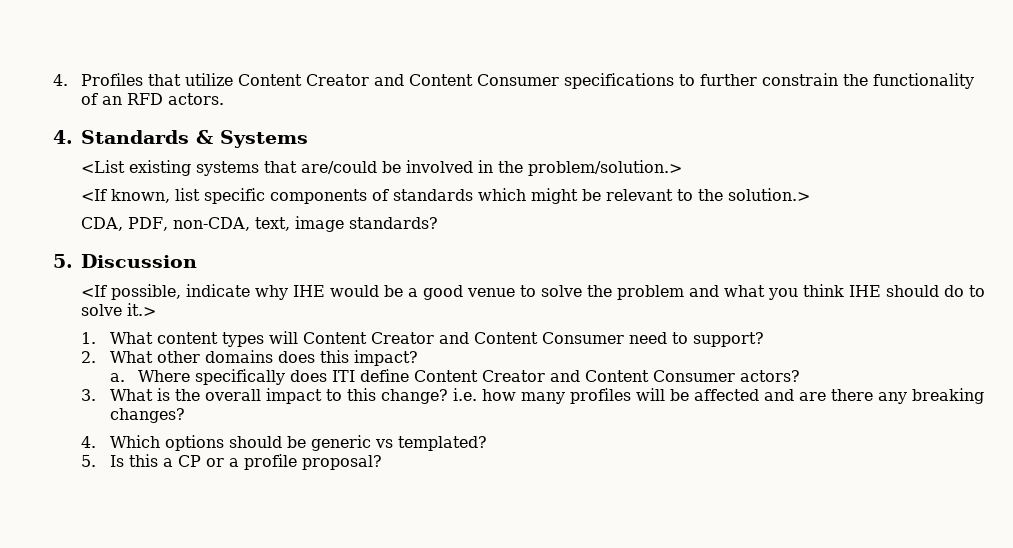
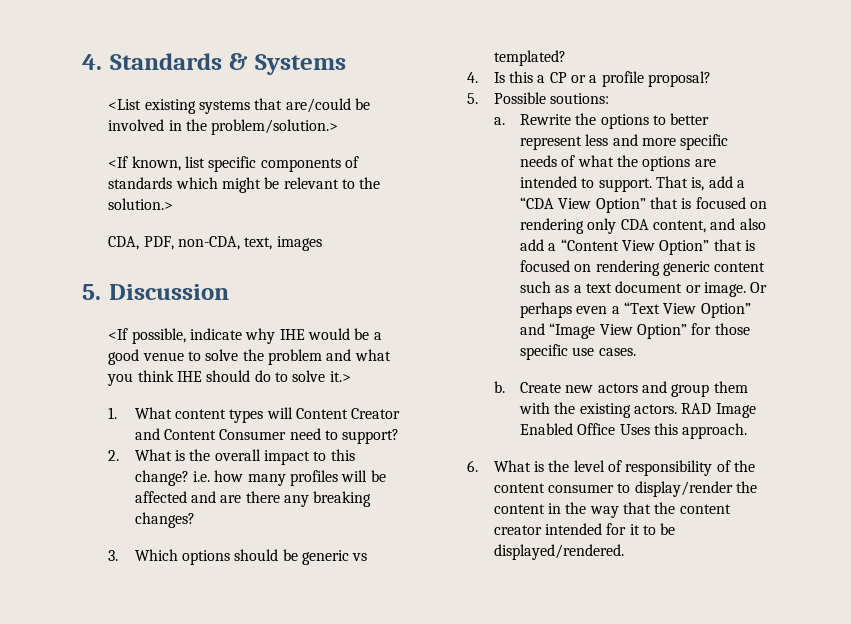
- 4. Profiles that utilize Content Creator and Content Consumer specifications to further constrain the functionality of an RFD actors.
- CDA, PDF, non-CDA, text, image standards?
+ CDA, PDF, non-CDA, text, images
- 2. What other domains does this impact?
- a. Where specifically does ITI define Content Creator and Content Consumer actors?
- 3. What is the overall impact to this change? i.e. how many profiles will be affected and are there any breaking changes?
+ 2. What is the overall impact to this change? i.e. how many profiles will be affected and are there any breaking changes?
- 4. Which options should be generic vs templated?
+ 3. Which options should be generic vs templated?
- 5. Is this a CP or a profile proposal?
+ 4. Is this a CP or a profile proposal?
+ 5. Possible soutions:
+ a. Rewrite the options to better represent less and more specific needs of what the options are intended to support. That is, add a “CDA View Option” that is focused on rendering only CDA content, and also add a “Content View Option” that is focused on rendering generic content such as a text document or image. Or perhaps even a “Text View Option” and “Image View Option” for those specific use cases.
+ b. Create new actors and group them with the existing actors. RAD Image Enabled Office Uses this approach.
+ 6. What is the level of responsibility of the content consumer to display/render the content in the way that the content creator intended for it to be displayed/rendered.

